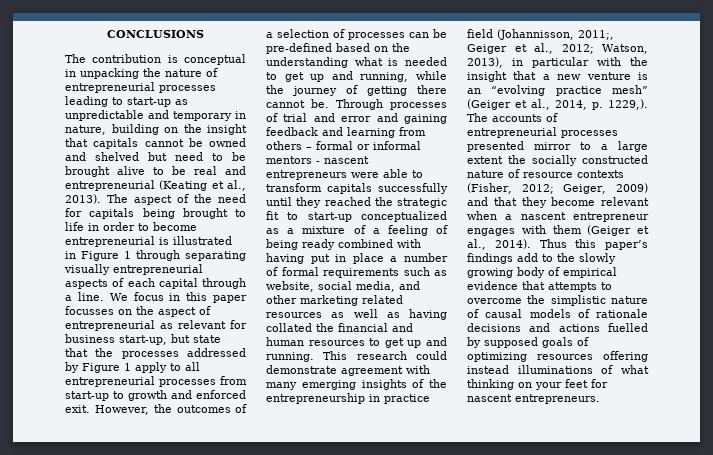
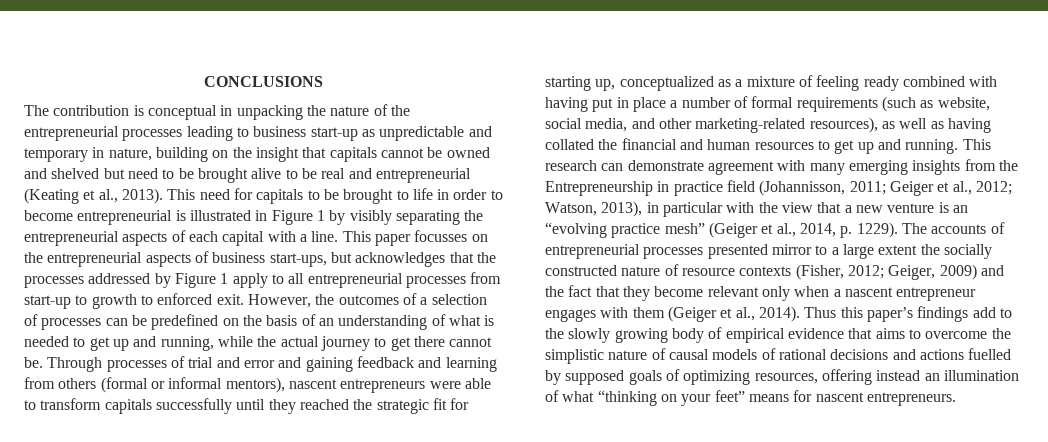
- The contribution is conceptual in unpacking the nature of entrepreneurial processes leading to start-up as unpredictable and temporary in nature, building on the insight that capitals cannot be owned and shelved but need to be brought alive to be real and entrepreneurial (Keating et al., 2013).
+ The contribution is conceptual in unpacking the nature of the entrepreneurial processes leading to business start-up as unpredictable and temporary in nature, building on the insight that capitals cannot be owned and shelved but need to be brought alive to be real and entrepreneurial (Keating et al., 2013).
- The aspect of the need for capitals being brought to life in order to become entrepreneurial is illustrated in Figure 1 through separating visually entrepreneurial aspects of each capital through a line.
+ This need for capitals to be brought to life in order to become entrepreneurial is illustrated in Figure 1 by visibly separating the entrepreneurial aspects of each capital with a line.
- We focus in this paper focusses on the aspect of entrepreneurial as relevant for business start-up, but state that the processes addressed by Figure 1 apply to all entrepreneurial processes from start-up to growth and enforced exit.
+ This paper focusses on the entrepreneurial aspects of business start-ups, but acknowledges that the processes addressed by Figure 1 apply to all entrepreneurial processes from start-up to growth to enforced exit.
- However, the outcomes of a selection of processes can be pre-defined based on the understanding what is needed to get up and running, while the journey of getting there cannot be.
+ However, the outcomes of a selection of processes can be predefined on the basis of an understanding of what is needed to get up and running, while the actual journey to get there cannot be.
- Through processes of trial and error and gaining feedback and learning from others – formal or informal mentors - nascent entrepreneurs were able to transform capitals successfully until they reached the strategic fit to start-up conceptualized as a mixture of a feeling of being ready combined with having put in place a number of formal requirements such as website, social media, and other marketing related resources as well as having collated the financial and human resources to get up and running.
+ Through processes of trial and error and gaining feedback and learning from others (formal or informal mentors), nascent entrepreneurs were able to transform capitals successfully until they reached the strategic fit for starting up, conceptualized as a mixture of feeling ready combined with having put in place a number of formal requirements (such as website, social media, and other marketing-related resources), as well as having collated the financial and human resources to get up and running.
- This research could demonstrate agreement with many emerging insights of the entrepreneurship in practice field (Johannisson, 2011;, Geiger et al., 2012; Watson, 2013), in particular with the insight that a new venture is an “evolving practice mesh” (Geiger et al., 2014, p. 1229,).
+ This research can demonstrate agreement with many emerging insights from the Entrepreneurship in practice field (Johannisson, 2011; Geiger et al., 2012; Watson, 2013), in particular with the view that a new venture is an “evolving practice mesh” (Geiger et al., 2014, p. 1229).
- The accounts of entrepreneurial processes presented mirror to a large extent the socially constructed nature of resource contexts (Fisher, 2012; Geiger, 2009) and that they become relevant when a nascent entrepreneur engages with them (Geiger et al., 2014).
+ The accounts of entrepreneurial processes presented mirror to a large extent the socially constructed nature of resource contexts (Fisher, 2012; Geiger, 2009) and the fact that they become relevant only when a nascent entrepreneur engages with them (Geiger et al., 2014).
- Thus this paper’s findings add to the slowly growing body of empirical evidence that attempts to overcome the simplistic nature of causal models of rationale decisions and actions fuelled by supposed goals of optimizing resources offering instead illuminations of what thinking on your feet for nascent entrepreneurs.
+ Thus this paper’s findings add to the slowly growing body of empirical evidence that aims to overcome the simplistic nature of causal models of rational decisions and actions fuelled by supposed goals of optimizing resources, offering instead an illumination of what “thinking on your feet” means for nascent entrepreneurs.

